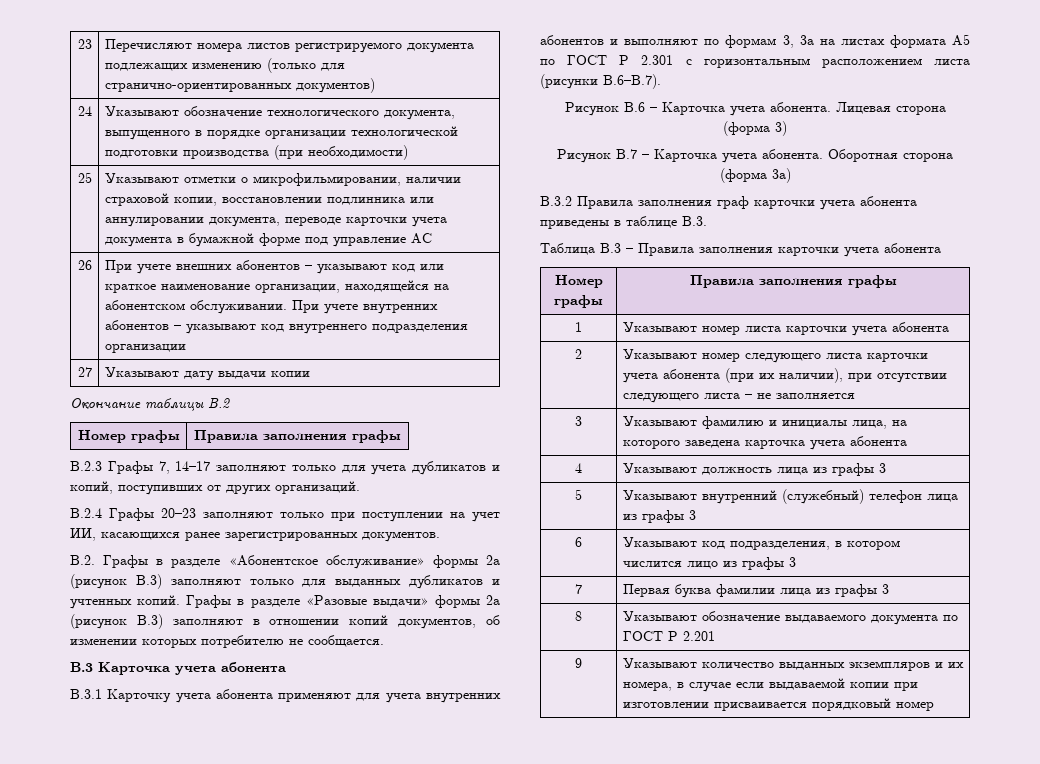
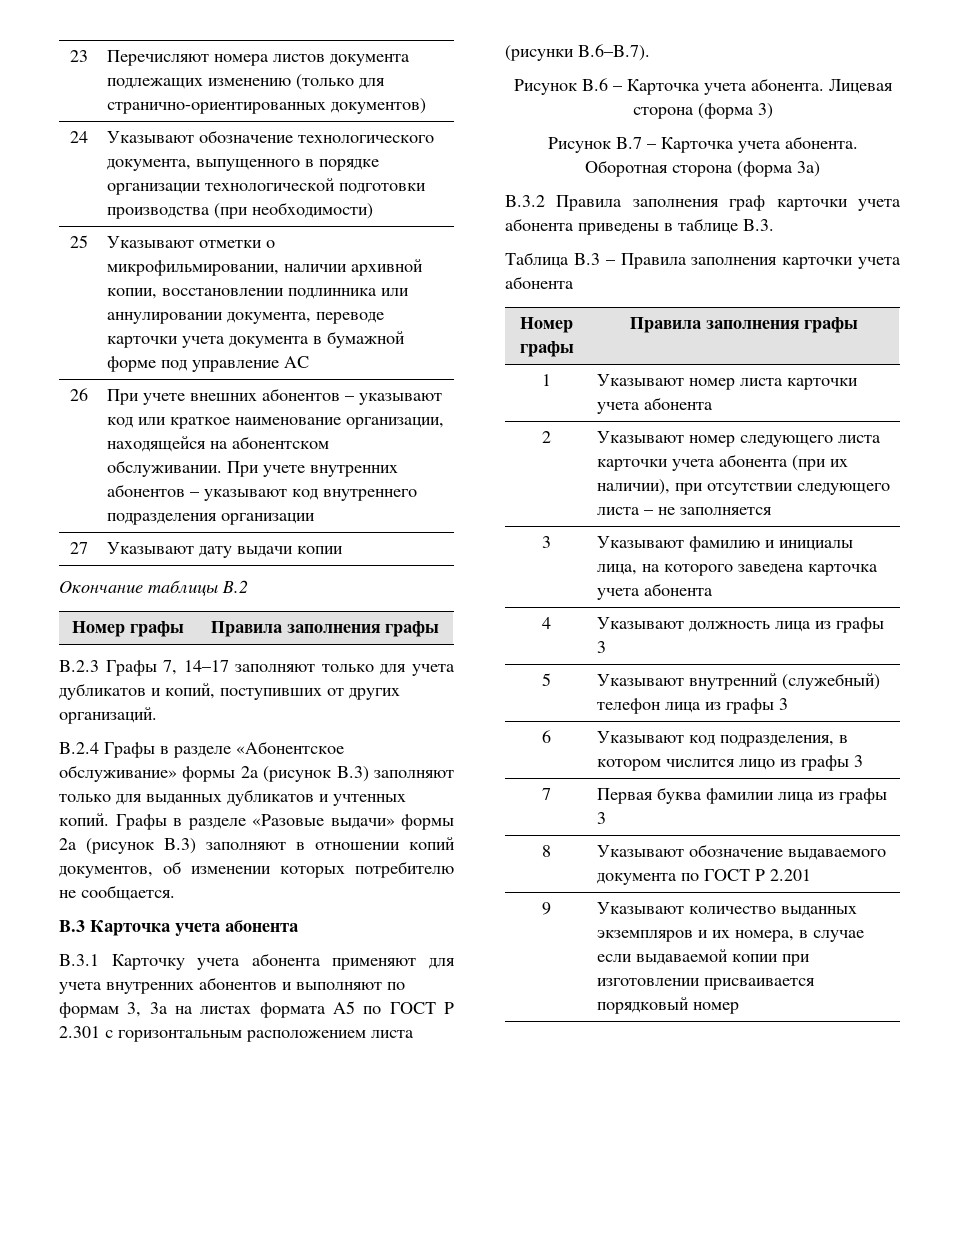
- 23 | Перечисляют номера листов регистрируемого документа подлежащих изменению (только для странично-ориентированных документов)
+ 23 | Перечисляют номера листов документа подлежащих изменению (только для странично-ориентированных документов)
- 25 | Указывают отметки о микрофильмировании, наличии страховой копии, восстановлении подлинника или аннулировании документа, переводе карточки учета документа в бумажной форме под управление АС
+ 25 | Указывают отметки о микрофильмировании, наличии архивной копии, восстановлении подлинника или аннулировании документа, переводе карточки учета документа в бумажной форме под управление АС
- В.2.4 Графы 20–23 заполняют только при поступлении на учет ИИ, касающихся ранее зарегистрированных документов.
- В.2. Графы в разделе «Абонентское обслуживание» формы 2а (рисунок В.3) заполняют только для выданных дубликатов и учтенных копий.
+ В.2.4 Графы в разделе «Абонентское обслуживание» формы 2а (рисунок В.3) заполняют только для выданных дубликатов и учтенных копий.

